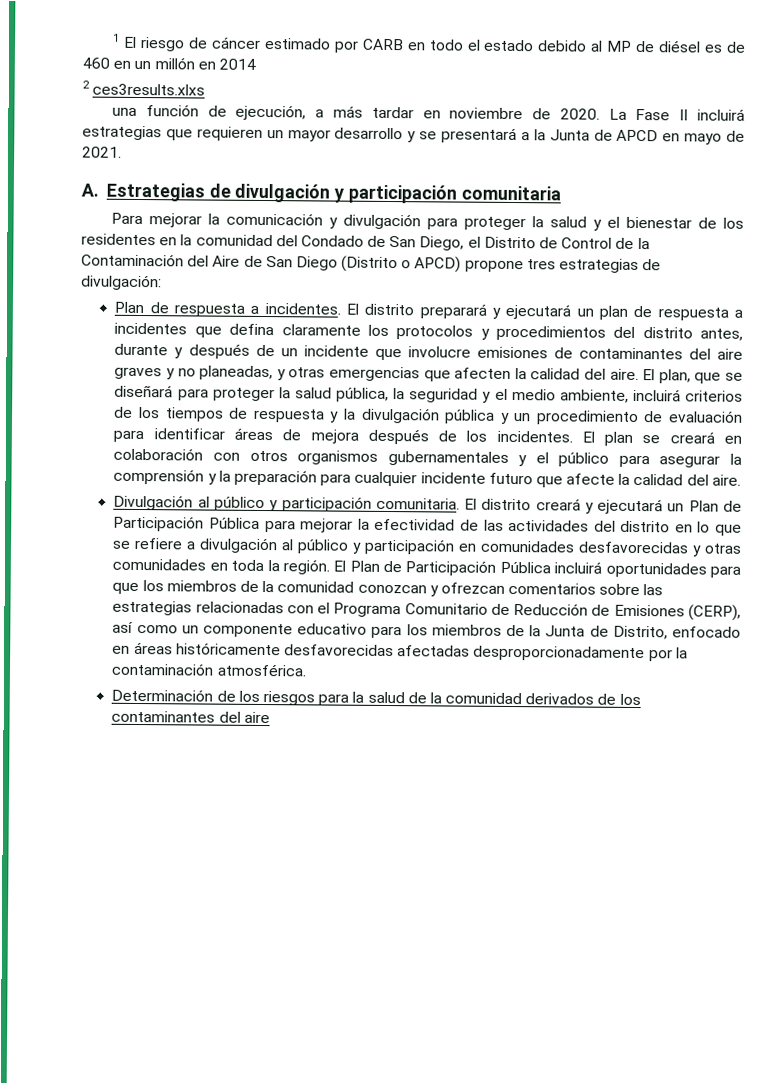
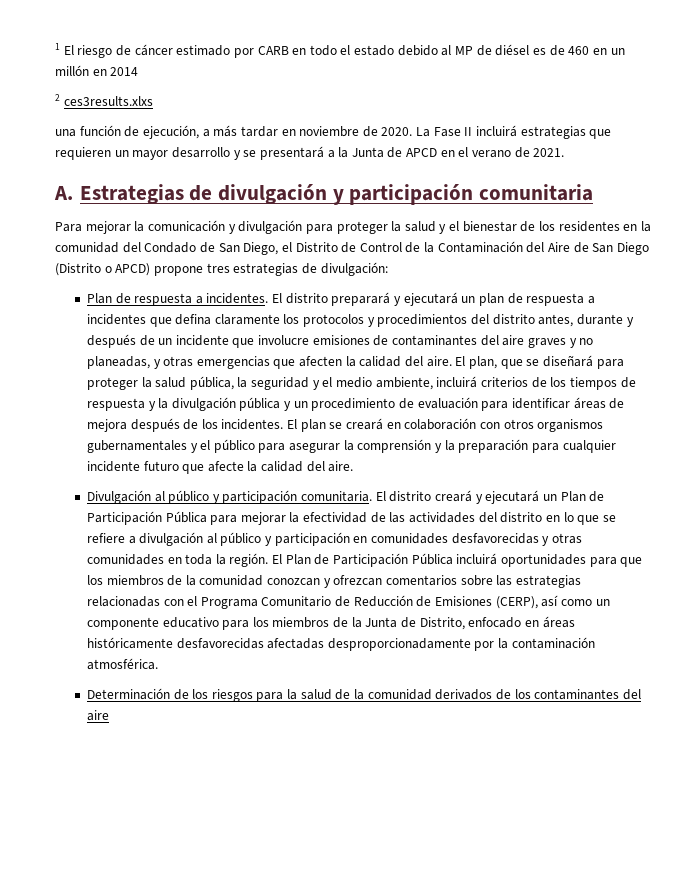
- La Fase II incluirá estrategias que requieren un mayor desarrollo y se presentará a la Junta de APCD en mayo de 2021.
+ La Fase II incluirá estrategias que requieren un mayor desarrollo y se presentará a la Junta de APCD en el verano de 2021.

